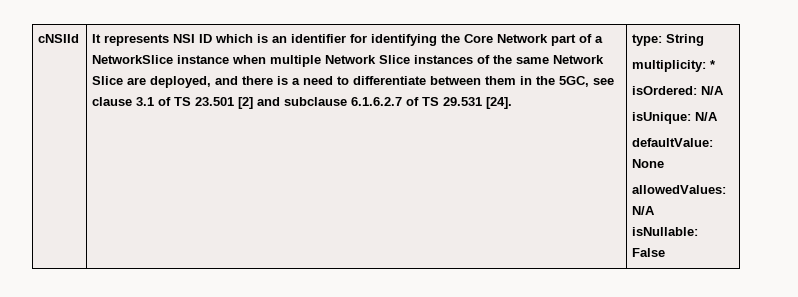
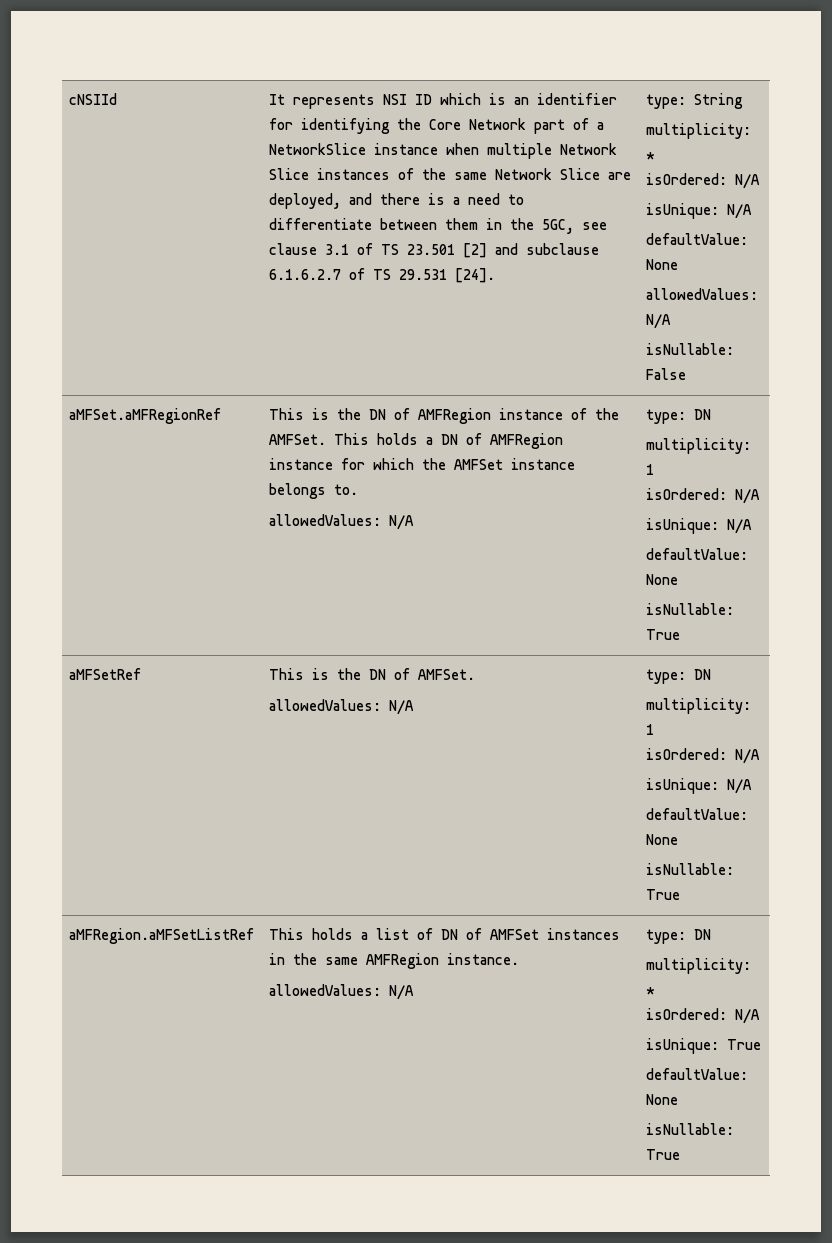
+ aMFSet.aMFRegionRef | This is the DN of AMFRegion instance of the AMFSet. This holds a DN of AMFRegion instance for which the AMFSet instance belongs to.
+ allowedValues: N/A | type: DN
+ multiplicity: 1
+ isOrdered: N/A
+ isUnique: N/A
+ defaultValue: None
+ isNullable: True
+ aMFSetRef | This is the DN of AMFSet.
+ allowedValues: N/A | type: DN
+ multiplicity: 1
+ isOrdered: N/A
+ isUnique: N/A
+ defaultValue: None
+ isNullable: True
+ aMFRegion.aMFSetListRef | This holds a list of DN of AMFSet instances in the same AMFRegion instance.
+ allowedValues: N/A | type: DN
+ multiplicity: *
+ isOrdered: N/A
+ isUnique: True
+ defaultValue: None
+ isNullable: True

